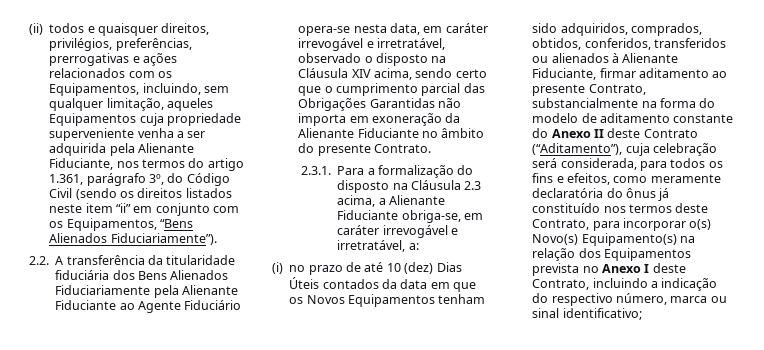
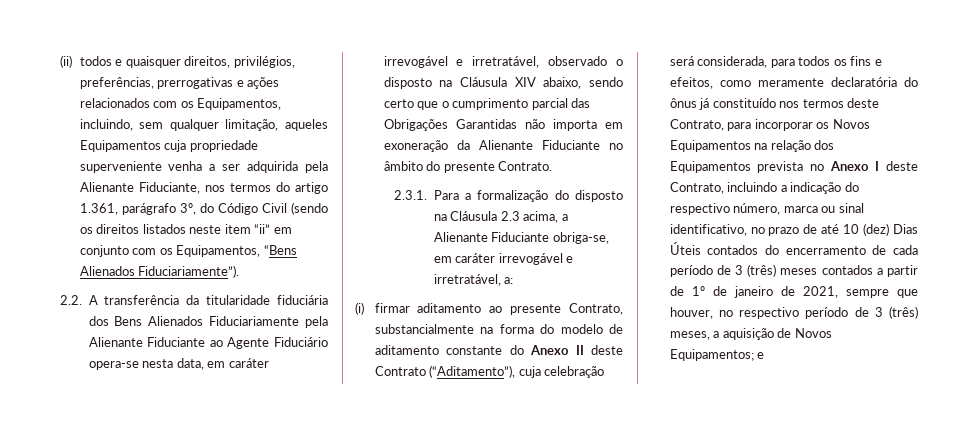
- 2.2. A transferência da titularidade fiduciária dos Bens Alienados Fiduciariamente pela Alienante Fiduciante ao Agente Fiduciário opera-se nesta data, em caráter irrevogável e irretratável, observado o disposto na Cláusula XIV acima, sendo certo que o cumprimento parcial das Obrigações Garantidas não importa em exoneração da Alienante Fiduciante no âmbito do presente Contrato.
+ 2.2. A transferência da titularidade fiduciária dos Bens Alienados Fiduciariamente pela Alienante Fiduciante ao Agente Fiduciário opera-se nesta data, em caráter irrevogável e irretratável, observado o disposto na Cláusula XIV abaixo, sendo certo que o cumprimento parcial das Obrigações Garantidas não importa em exoneração da Alienante Fiduciante no âmbito do presente Contrato.
- (i) no prazo de até 10 (dez) Dias Úteis contados da data em que os Novos Equipamentos tenham sido adquiridos, comprados, obtidos, conferidos, transferidos ou alienados à Alienante Fiduciante, firmar aditamento ao presente Contrato, substancialmente na forma do modelo de aditamento constante do Anexo II deste Contrato (“Aditamento”), cuja celebração será considerada, para todos os fins e efeitos, como meramente declaratória do ônus já constituído nos termos deste Contrato, para incorporar o(s) Novo(s) Equipamento(s) na relação dos Equipamentos prevista no Anexo I deste Contrato, incluindo a indicação do respectivo número, marca ou sinal identificativo;
+ (i) firmar aditamento ao presente Contrato, substancialmente na forma do modelo de aditamento constante do Anexo II deste Contrato (“Aditamento”), cuja celebração será considerada, para todos os fins e efeitos, como meramente declaratória do ônus já constituído nos termos deste Contrato, para incorporar os Novos Equipamentos na relação dos Equipamentos prevista no Anexo I deste Contrato, incluindo a indicação do respectivo número, marca ou sinal identificativo, no prazo de até 10 (dez) Dias Úteis contados do encerramento de cada período de 3 (três) meses contados a partir de 1º de janeiro de 2021, sempre que houver, no respectivo período de 3 (três) meses, a aquisição de Novos Equipamentos; e

